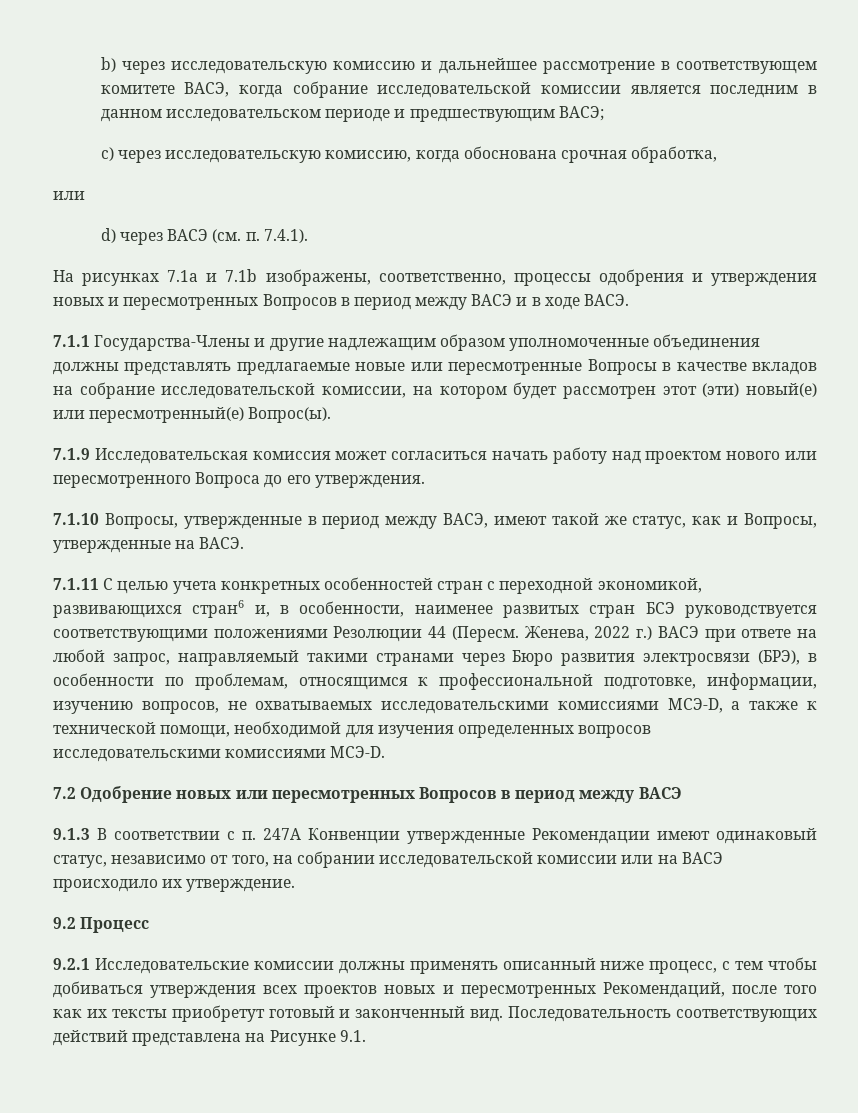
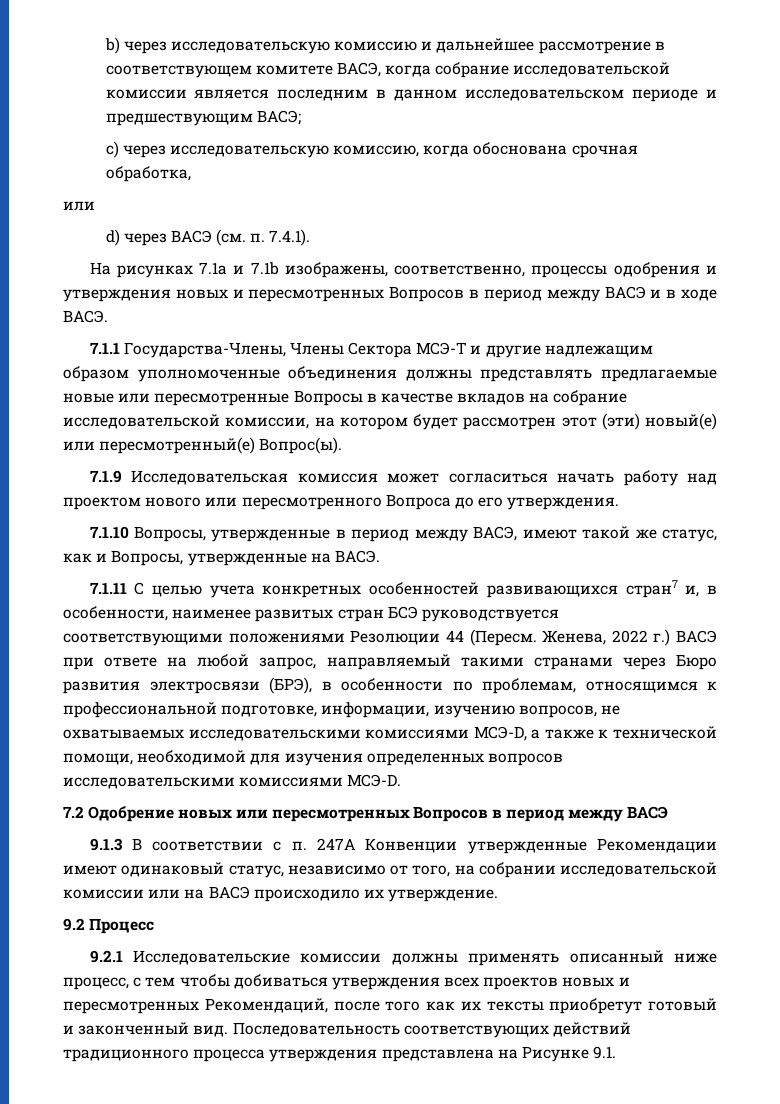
- 7.1.1 Государства-Члены и другие надлежащим образом уполномоченные объединения должны представлять предлагаемые новые или пересмотренные Вопросы в качестве вкладов на собрание исследовательской комиссии, на котором будет рассмотрен этот (эти) новый(е) или пересмотренный(е) Вопрос(ы).
+ 7.1.1 Государства-Члены, Члены Сектора МСЭ-Т и другие надлежащим образом уполномоченные объединения должны представлять предлагаемые новые или пересмотренные Вопросы в качестве вкладов на собрание исследовательской комиссии, на котором будет рассмотрен этот (эти) новый(е) или пересмотренный(е) Вопрос(ы).
- 7.1.11 С целью учета конкретных особенностей стран с переходной экономикой, развивающихся стран6 и, в особенности, наименее развитых стран БСЭ руководствуется соответствующими положениями Резолюции 44 (Пересм.
+ 7.1.11 С целью учета конкретных особенностей развивающихся стран7 и, в особенности, наименее развитых стран БСЭ руководствуется соответствующими положениями Резолюции 44 (Пересм.
- Последовательность соответствующих действий представлена на Рисунке 9.1.
+ Последовательность соответствующих действий традиционного процесса утверждения представлена на Рисунке 9.1.

